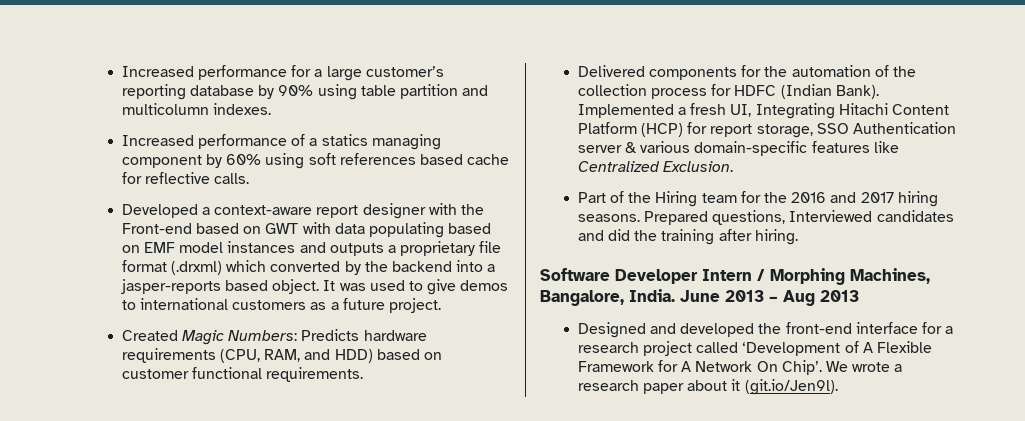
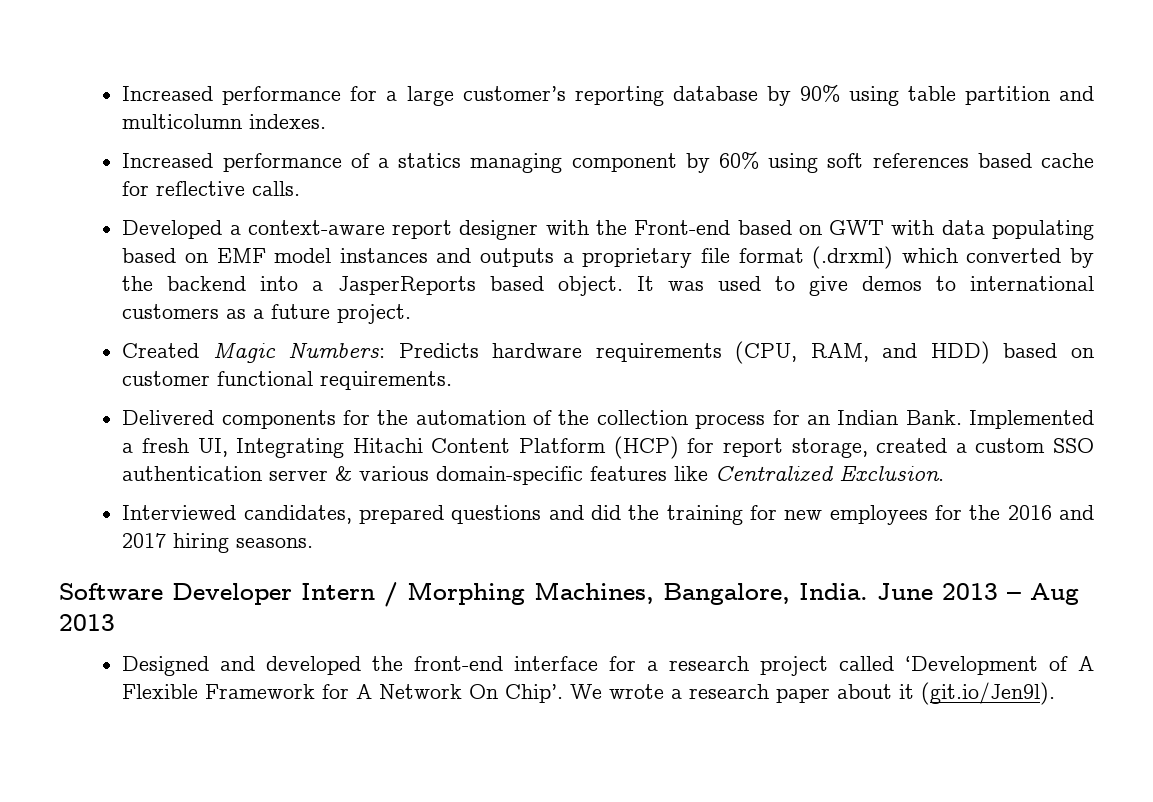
- Developed a context-aware report designer with the Front-end based on GWT with data populating based on EMF model instances and outputs a proprietary file format (.drxml) which converted by the backend into a jasper-reports based object.
+ Developed a context-aware report designer with the Front-end based on GWT with data populating based on EMF model instances and outputs a proprietary file format (.drxml) which converted by the backend into a JasperReports based object.
- Delivered components for the automation of the collection process for HDFC (Indian Bank).
+ Delivered components for the automation of the collection process for an Indian Bank.
- Implemented a fresh UI, Integrating Hitachi Content Platform (HCP) for report storage, SSO Authentication server & various domain-specific features like Centralized Exclusion.
+ Implemented a fresh UI, Integrating Hitachi Content Platform (HCP) for report storage, created a custom SSO authentication server & various domain-specific features like Centralized Exclusion.
- Part of the Hiring team for the 2016 and 2017 hiring seasons. Prepared questions, Interviewed candidates and did the training after hiring.
+ Interviewed candidates, prepared questions and did the training for new employees for the 2016 and 2017 hiring seasons.

